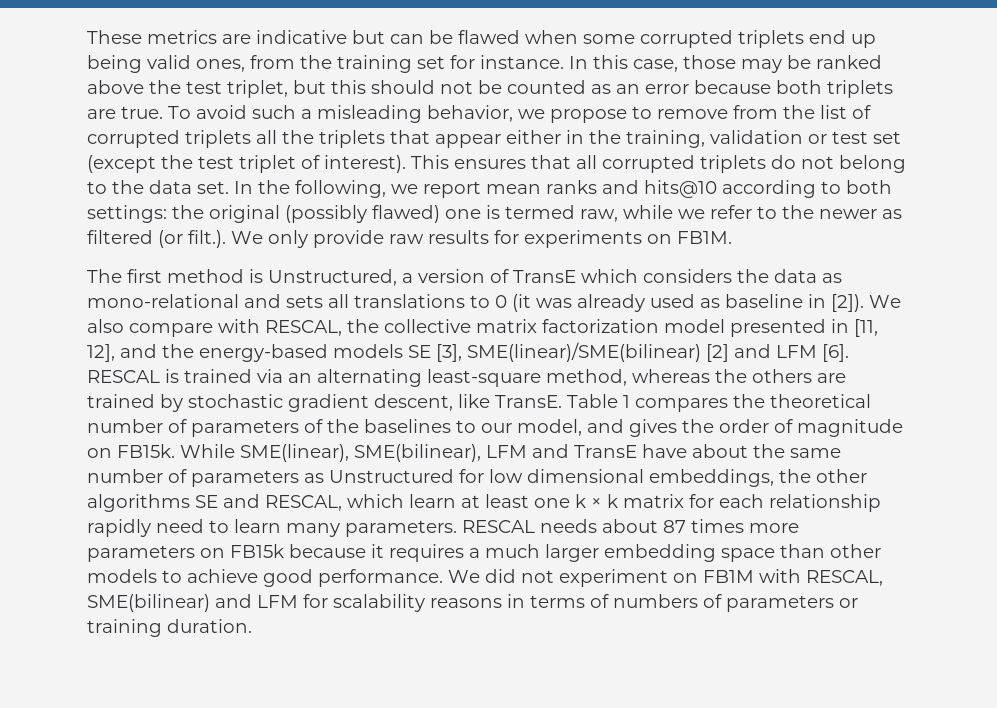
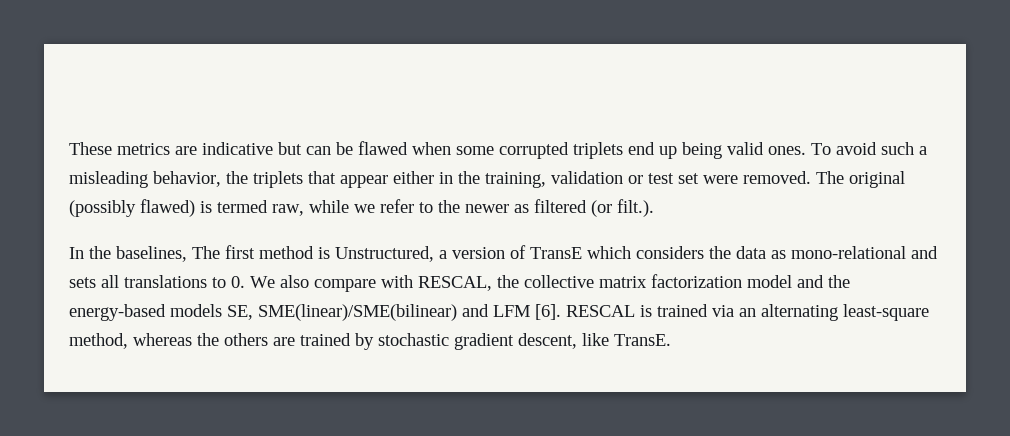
- These metrics are indicative but can be flawed when some corrupted triplets end up being valid ones, from the training set for instance. In this case, those may be ranked above the test triplet, but this should not be counted as an error because both triplets are true.
+ These metrics are indicative but can be flawed when some corrupted triplets end up being valid ones.
- To avoid such a misleading behavior, we propose to remove from the list of corrupted triplets all the triplets that appear either in the training, validation or test set (except the test triplet of interest). This ensures that all corrupted triplets do not belong to the data set. In the following, we report mean ranks and hits@10 according to both settings: the original (possibly flawed) one is termed raw, while we refer to the newer as filtered (or filt.). We only provide raw results for experiments on FB1M.
- The first method is Unstructured, a version of TransE which considers the data as mono-relational and sets all translations to 0 (it was already used as baseline in [2]). We also compare with RESCAL, the collective matrix factorization model presented in [11, 12], and the energy-based models SE [3], SME(linear)/SME(bilinear) [2] and LFM [6].
+ To avoid such a misleading behavior, the triplets that appear either in the training, validation or test set were removed. The original (possibly flawed) is termed raw, while we refer to the newer as filtered (or filt.).
+ In the baselines, The first method is Unstructured, a version of TransE which considers the data as mono-relational and sets all translations to 0. We also compare with RESCAL, the collective matrix factorization model and the energy-based models SE, SME(linear)/SME(bilinear) and LFM [6].
- Table 1 compares the theoretical number of parameters of the baselines to our model, and gives the order of magnitude on FB15k. While SME(linear), SME(bilinear), LFM and TransE have about the same number of parameters as Unstructured for low dimensional embeddings, the other algorithms SE and RESCAL, which learn at least one k × k matrix for each relationship rapidly need to learn many parameters. RESCAL needs about 87 times more parameters on FB15k because it requires a much larger embedding space than other models to achieve good performance. We did not experiment on FB1M with RESCAL, SME(bilinear) and LFM for scalability reasons in terms of numbers of parameters or training duration.

